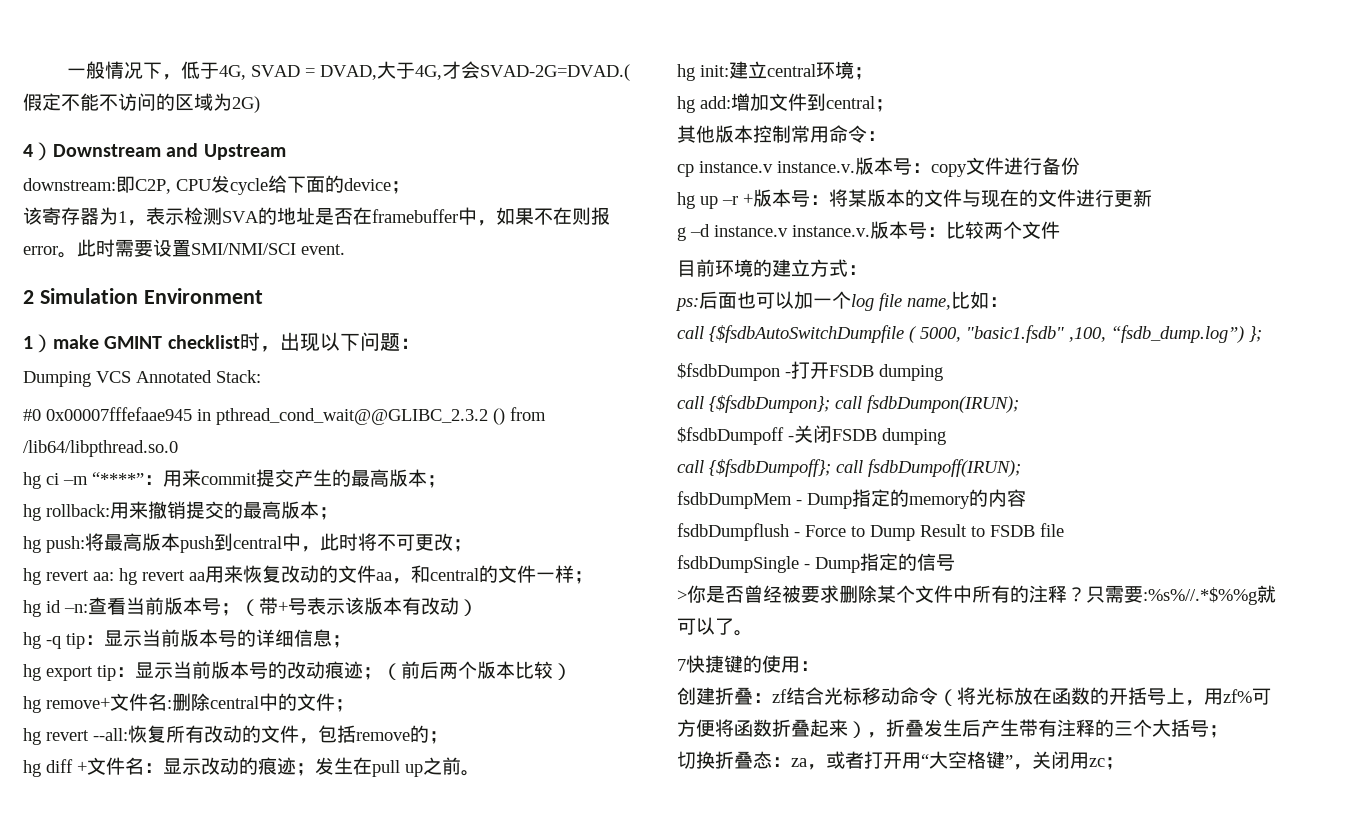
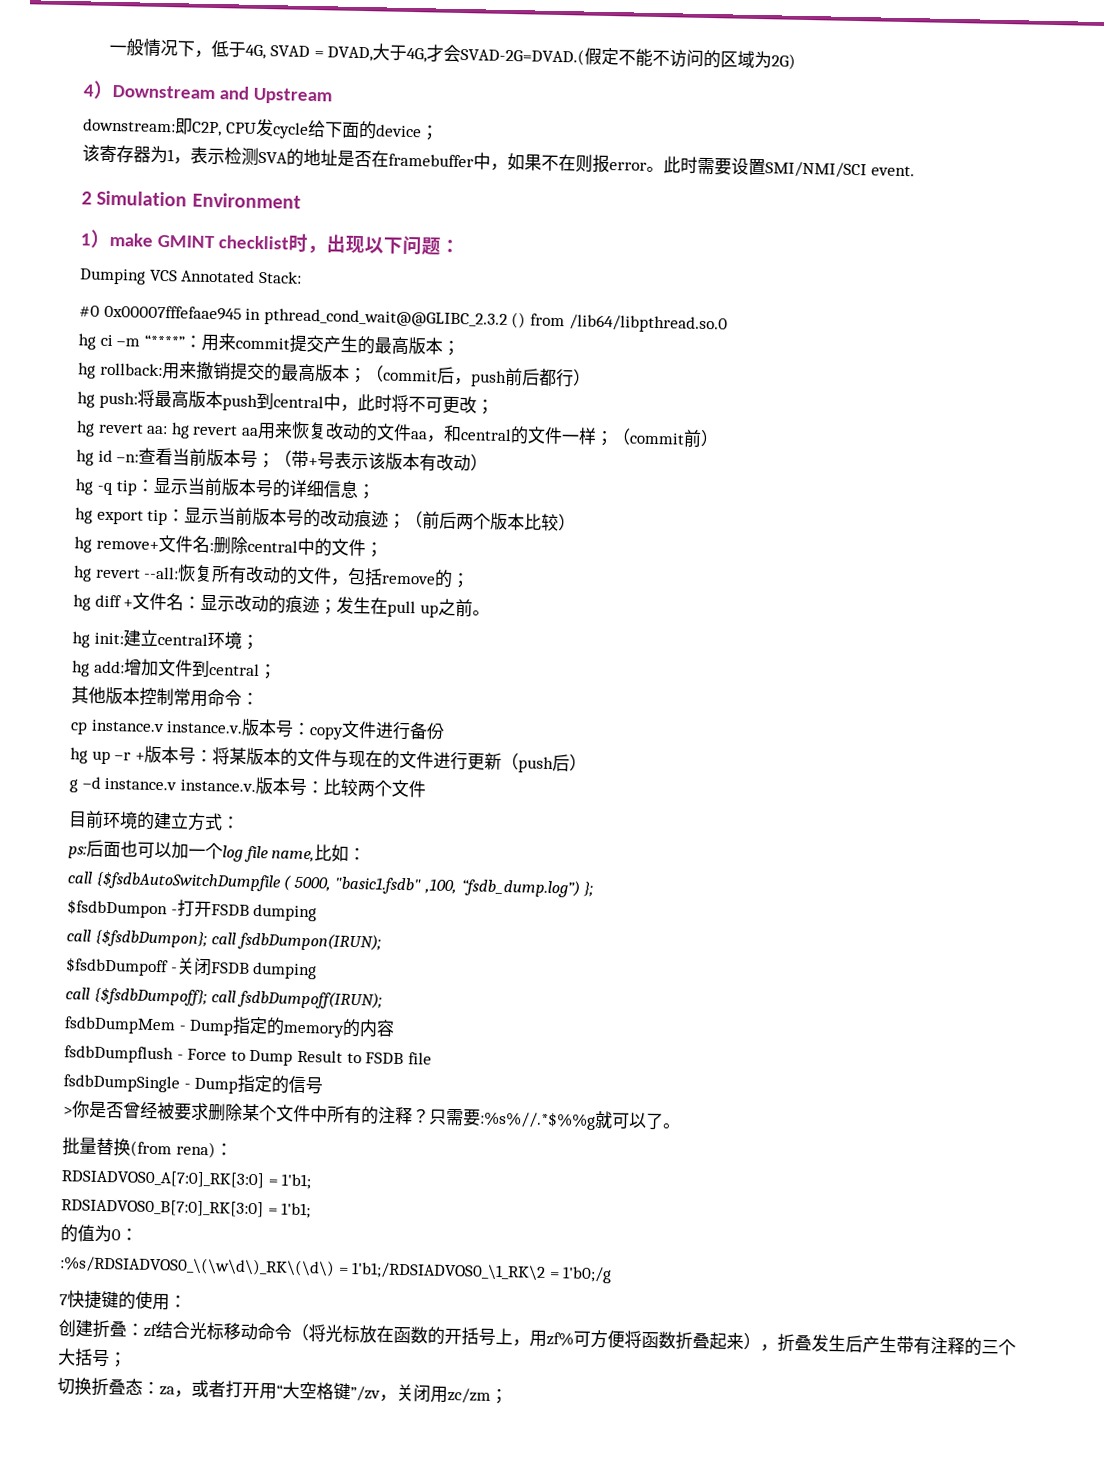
- hg rollback:用来撤销提交的最高版本；
+ hg rollback:用来撤销提交的最高版本；（commit后，push前后都行）
- hg revert aa: hg revert aa用来恢复改动的文件aa，和central的文件一样；
+ hg revert aa: hg revert aa用来恢复改动的文件aa，和central的文件一样；（commit前）
- hg up –r +版本号：将某版本的文件与现在的文件进行更新
+ hg up –r +版本号：将某版本的文件与现在的文件进行更新（push后）
+ 批量替换(from rena)：
+ RDSIADVOS0_A[7:0]_RK[3:0] = 1'b1;
+ RDSIADVOS0_B[7:0]_RK[3:0] = 1'b1;
+ 的值为0：
+ :%s/RDSIADVOS0_\(\w\d\)_RK\(\d\) = 1'b1;/RDSIADVOS0_\1_RK\2 = 1'b0;/g
- 切换折叠态：za，或者打开用“大空格键”，关闭用zc；
+ 切换折叠态：za，或者打开用“大空格键”/zv，关闭用zc/zm；

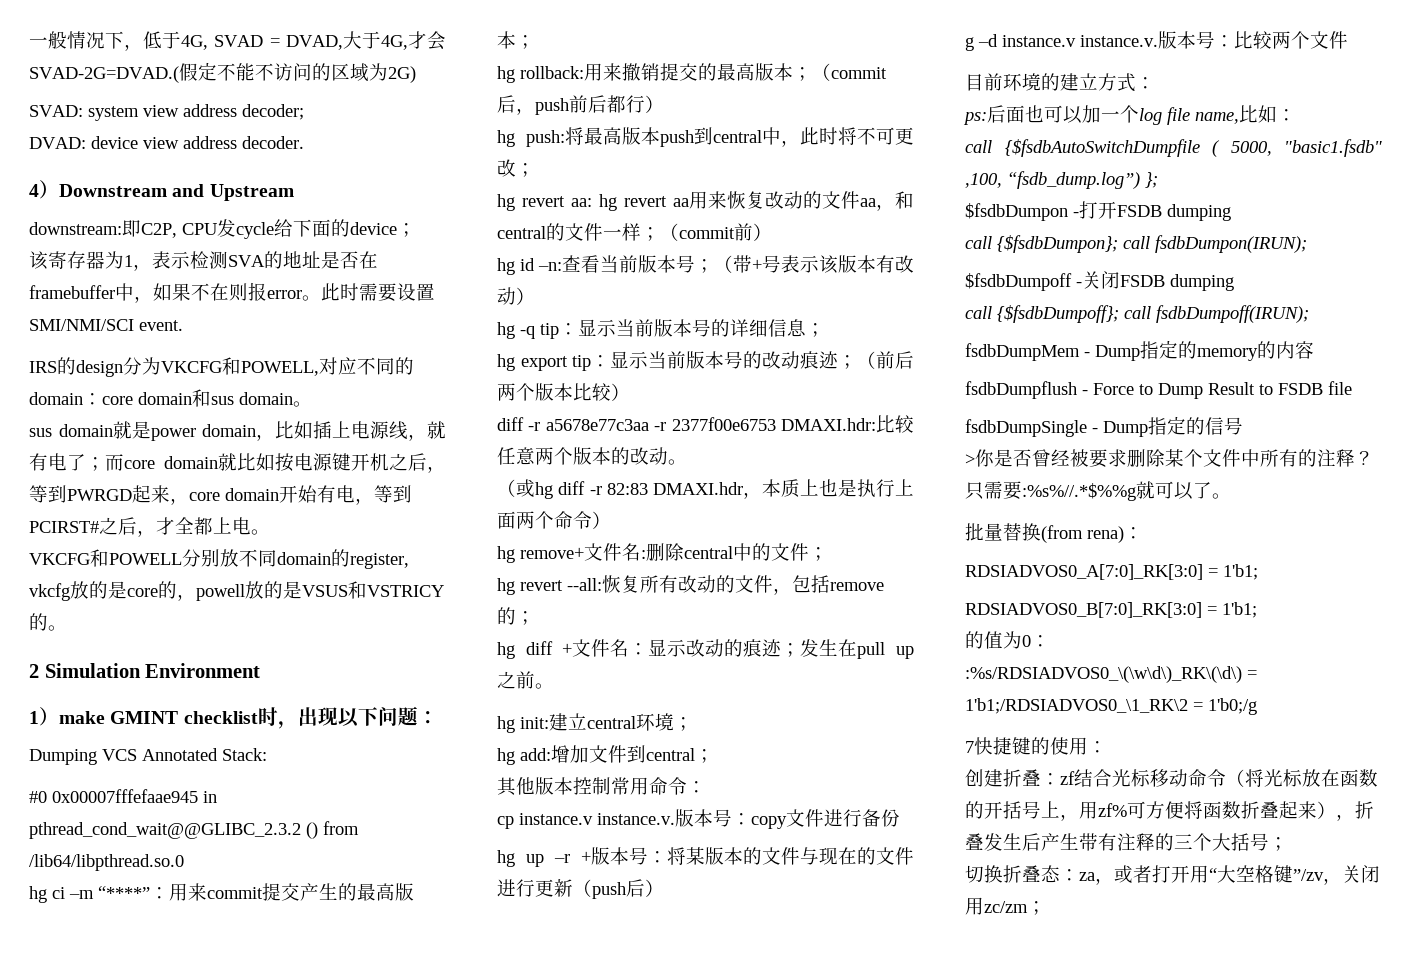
+ SVAD: system view address decoder;
+ DVAD: device view address decoder.
+ IRS的design分为VKCFG和POWELL,对应不同的domain：core domain和sus domain。
+ sus domain就是power domain，比如插上电源线，就有电了；而core domain就比如按电源键开机之后，等到PWRGD起来，core domain开始有电，等到PCIRST#之后，才全都上电。
+ VKCFG和POWELL分别放不同domain的register, vkcfg放的是core的，powell放的是VSUS和VSTRICY的。
+ diff -r a5678e77c3aa -r 2377f00e6753 DMAXI.hdr:比较任意两个版本的改动。
+ （或hg diff -r 82:83 DMAXI.hdr，本质上也是执行上面两个命令）

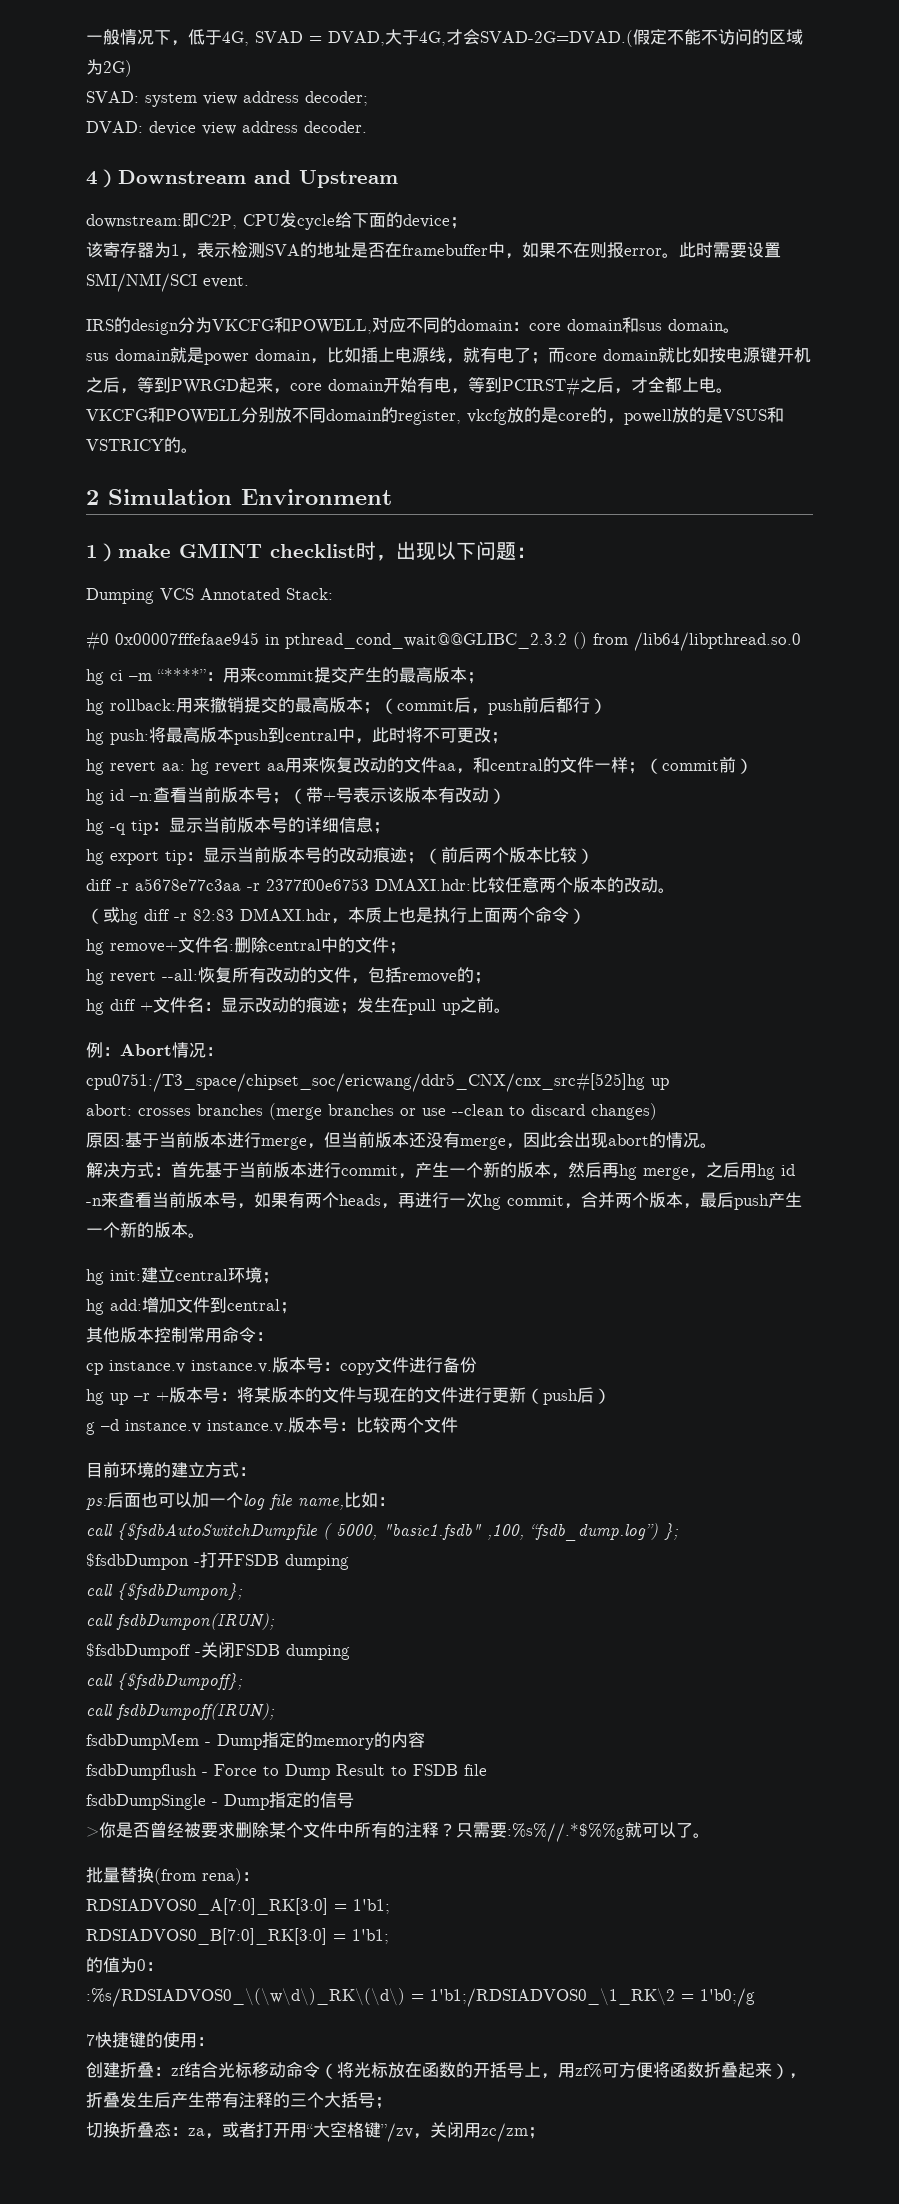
+ 例：Abort情况：
+ cpu0751:/T3_space/chipset_soc/ericwang/ddr5_CNX/cnx_src#[525]hg up
+ abort: crosses branches (merge branches or use --clean to discard changes)
+ 原因:基于当前版本进行merge，但当前版本还没有merge，因此会出现abort的情况。
+ 解决方式：首先基于当前版本进行commit，产生一个新的版本，然后再hg merge，之后用hg id -n来查看当前版本号，如果有两个heads，再进行一次hg commit，合并两个版本，最后push产生一个新的版本。
- call {$fsdbDumpon}; call fsdbDumpon(IRUN);
+ call {$fsdbDumpon};
+ call fsdbDumpon(IRUN);
- call {$fsdbDumpoff}; call fsdbDumpoff(IRUN);
+ call {$fsdbDumpoff};
+ call fsdbDumpoff(IRUN);

